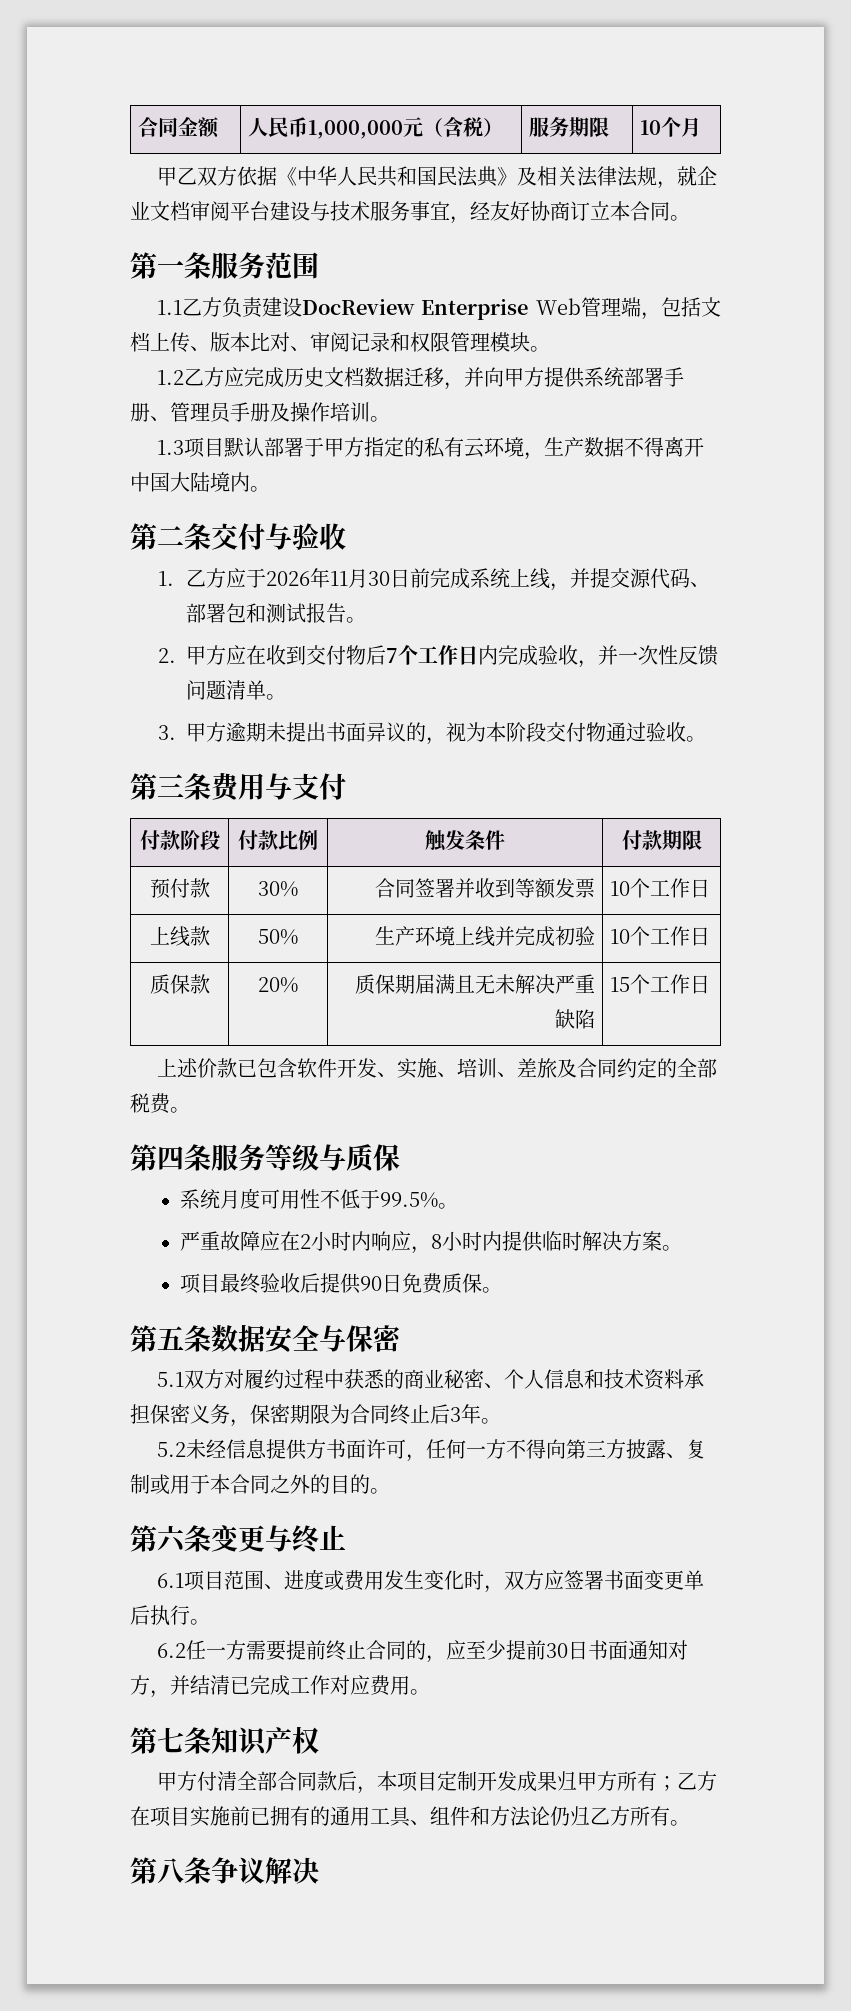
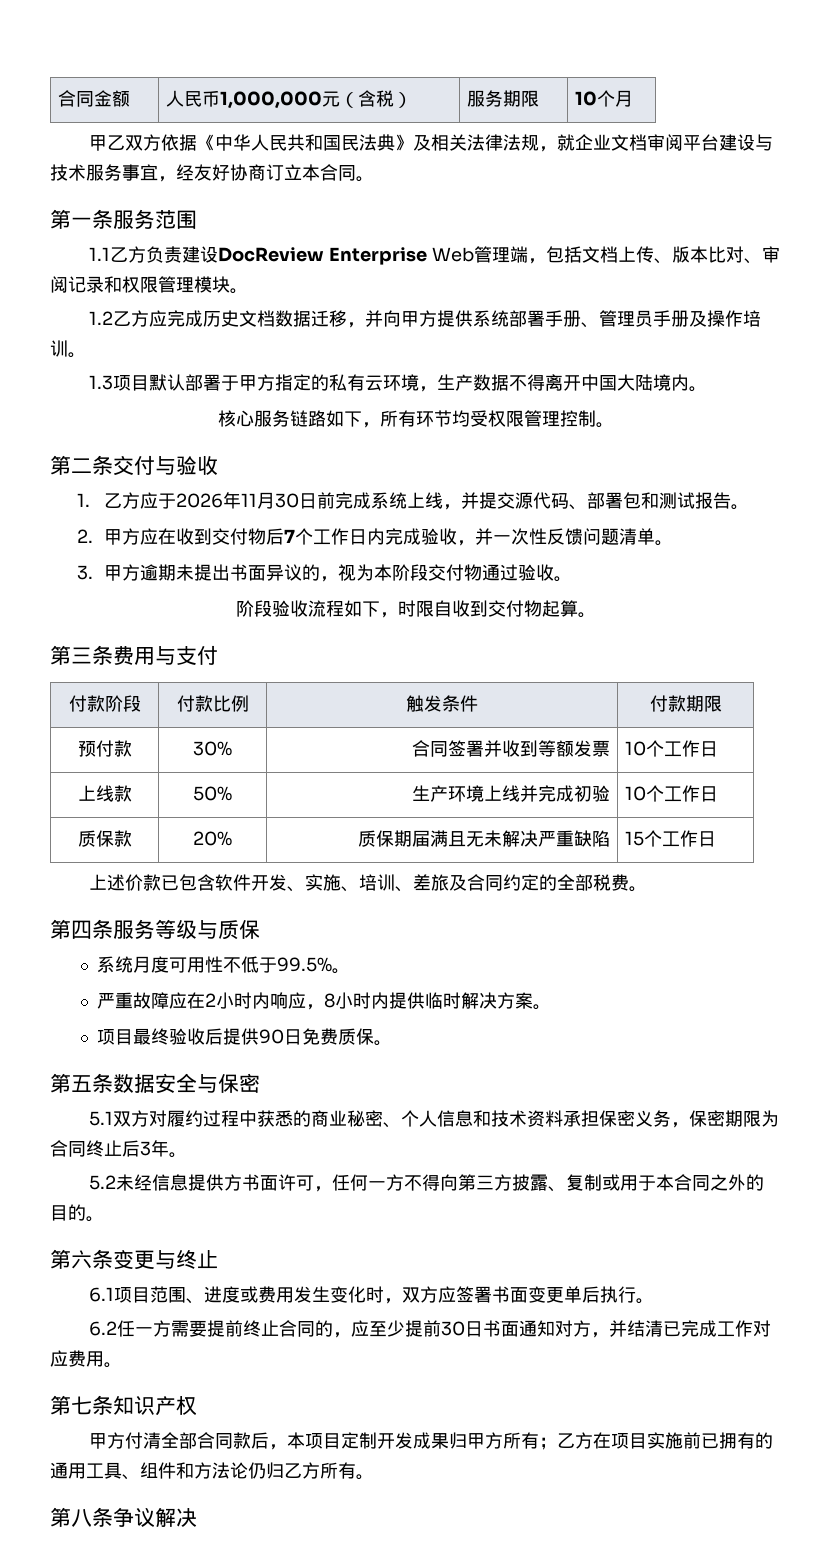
+ 核心服务链路如下，所有环节均受权限管理控制。
+ 阶段验收流程如下，时限自收到交付物起算。

